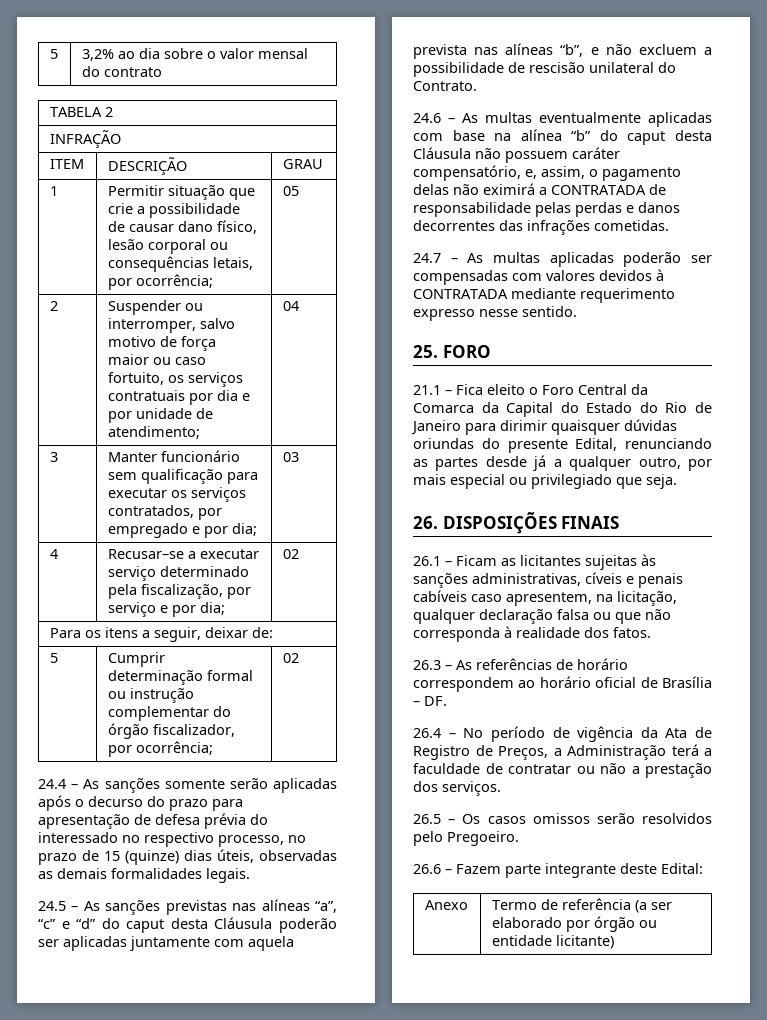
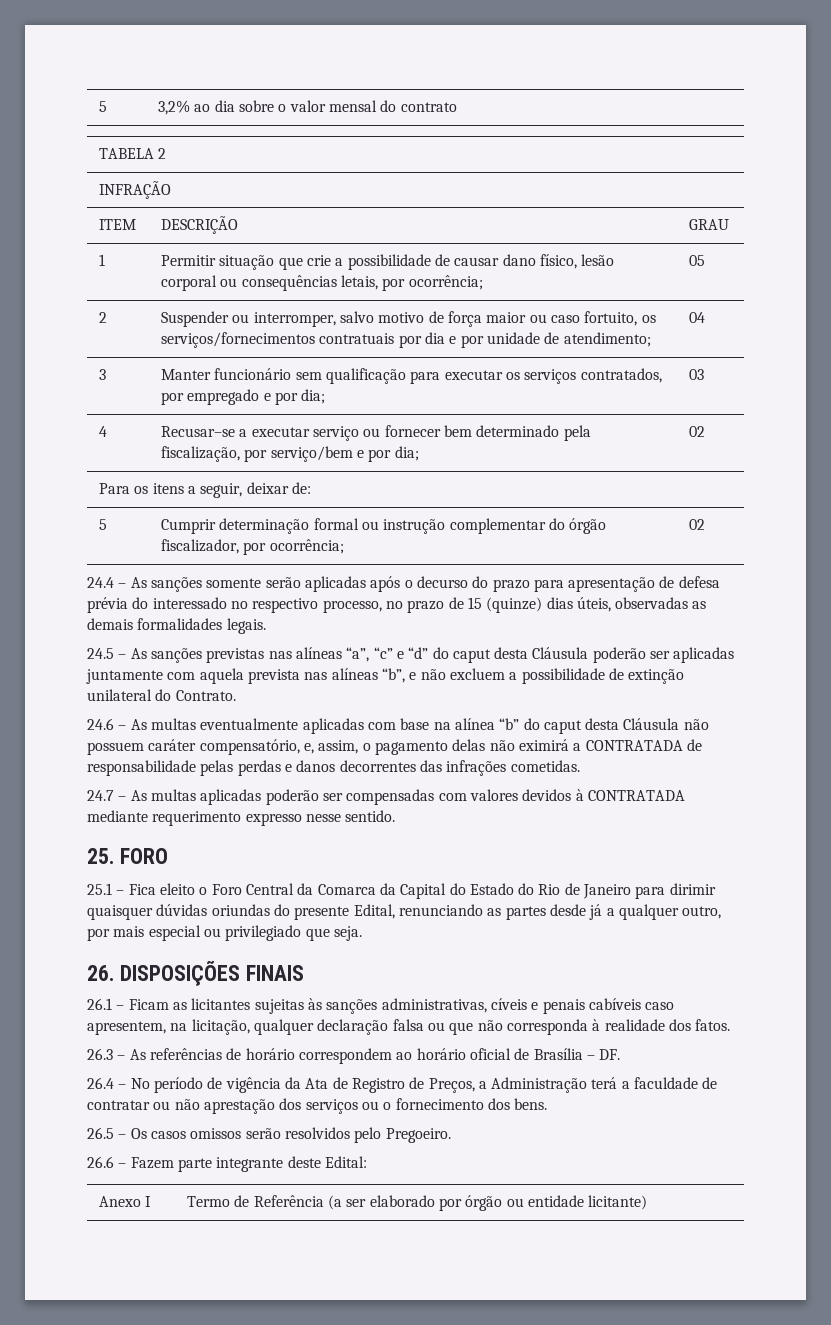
- 2 | Suspender ou interromper, salvo motivo de força maior ou caso fortuito, os serviços contratuais por dia e por unidade de atendimento; | 04
+ 2 | Suspender ou interromper, salvo motivo de força maior ou caso fortuito, os serviços/fornecimentos contratuais por dia e por unidade de atendimento; | 04
- 4 | Recusar–se a executar serviço determinado pela fiscalização, por serviço e por dia; | 02
+ 4 | Recusar–se a executar serviço ou fornecer bem determinado pela fiscalização, por serviço/bem e por dia; | 02
- 24.5 – As sanções previstas nas alíneas “a”, “c” e “d” do caput desta Cláusula poderão ser aplicadas juntamente com aquela prevista nas alíneas “b”, e não excluem a possibilidade de rescisão unilateral do Contrato.
+ 24.5 – As sanções previstas nas alíneas “a”, “c” e “d” do caput desta Cláusula poderão ser aplicadas juntamente com aquela prevista nas alíneas “b”, e não excluem a possibilidade de extinção unilateral do Contrato.
- 21.1 – Fica eleito o Foro Central da Comarca da Capital do Estado do Rio de Janeiro para dirimir quaisquer dúvidas oriundas do presente Edital, renunciando as partes desde já a qualquer outro, por mais especial ou privilegiado que seja.
+ 25.1 – Fica eleito o Foro Central da Comarca da Capital do Estado do Rio de Janeiro para dirimir quaisquer dúvidas oriundas do presente Edital, renunciando as partes desde já a qualquer outro, por mais especial ou privilegiado que seja.
- 26.4 – No período de vigência da Ata de Registro de Preços, a Administração terá a faculdade de contratar ou não a prestação dos serviços.
+ 26.4 – No período de vigência da Ata de Registro de Preços, a Administração terá a faculdade de contratar ou não aprestação dos serviços ou o fornecimento dos bens.
- Anexo | Termo de referência (a ser elaborado por órgão ou entidade licitante)
+ Anexo I | Termo de Referência (a ser elaborado por órgão ou entidade licitante)

